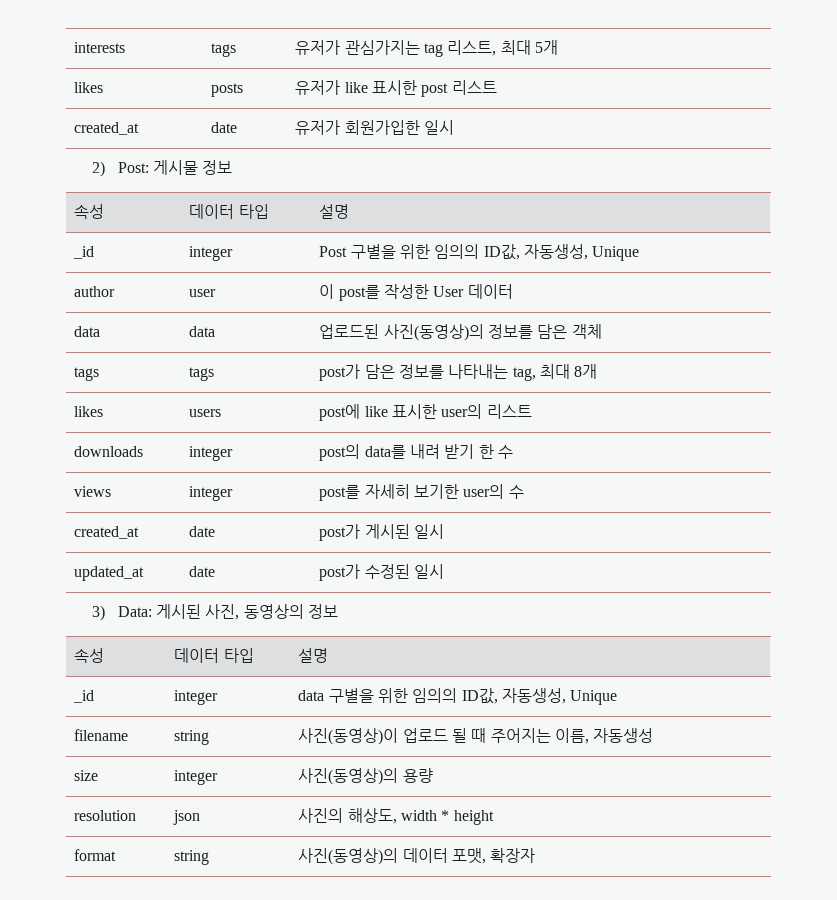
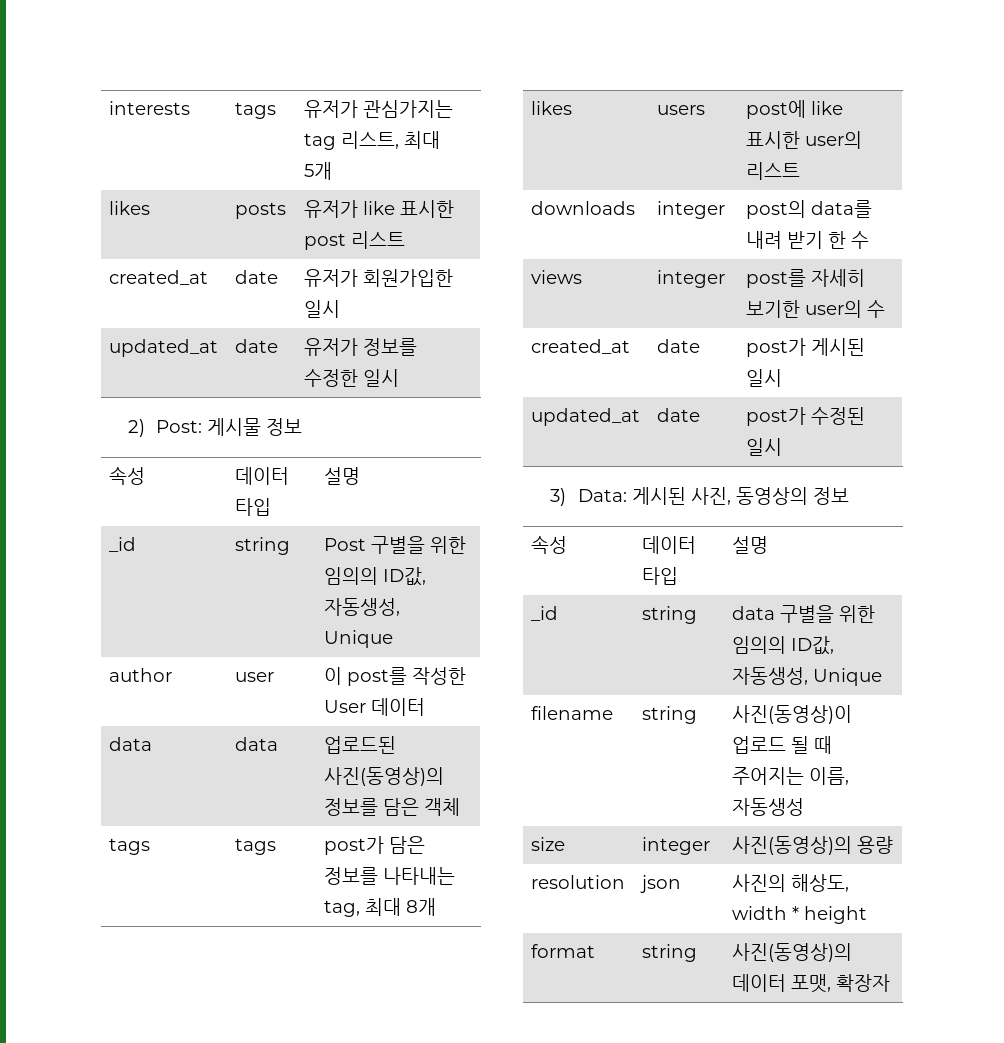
+ updated_at | date | 유저가 정보를 수정한 일시
- _id | integer | Post 구별을 위한 임의의 ID값, 자동생성, Unique
+ _id | string | Post 구별을 위한 임의의 ID값, 자동생성, Unique
- _id | integer | data 구별을 위한 임의의 ID값, 자동생성, Unique
+ _id | string | data 구별을 위한 임의의 ID값, 자동생성, Unique

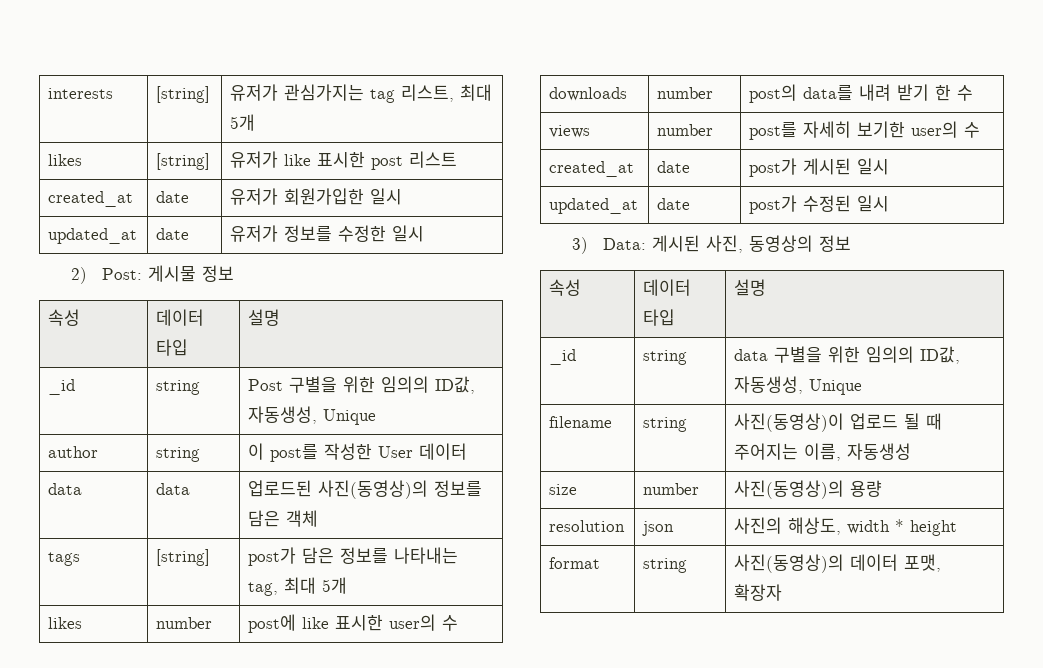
- interests | tags | 유저가 관심가지는 tag 리스트, 최대 5개
+ interests | [string] | 유저가 관심가지는 tag 리스트, 최대 5개
- likes | posts | 유저가 like 표시한 post 리스트
+ likes | [string] | 유저가 like 표시한 post 리스트
- author | user | 이 post를 작성한 User 데이터
+ author | string | 이 post를 작성한 User 데이터
- tags | tags | post가 담은 정보를 나타내는 tag, 최대 8개
- likes | users | post에 like 표시한 user의 리스트
+ tags | [string] | post가 담은 정보를 나타내는 tag, 최대 5개
+ likes | number | post에 like 표시한 user의 수
- downloads | integer | post의 data를 내려 받기 한 수
+ downloads | number | post의 data를 내려 받기 한 수
- views | integer | post를 자세히 보기한 user의 수
+ views | number | post를 자세히 보기한 user의 수
- size | integer | 사진(동영상)의 용량
+ size | number | 사진(동영상)의 용량

